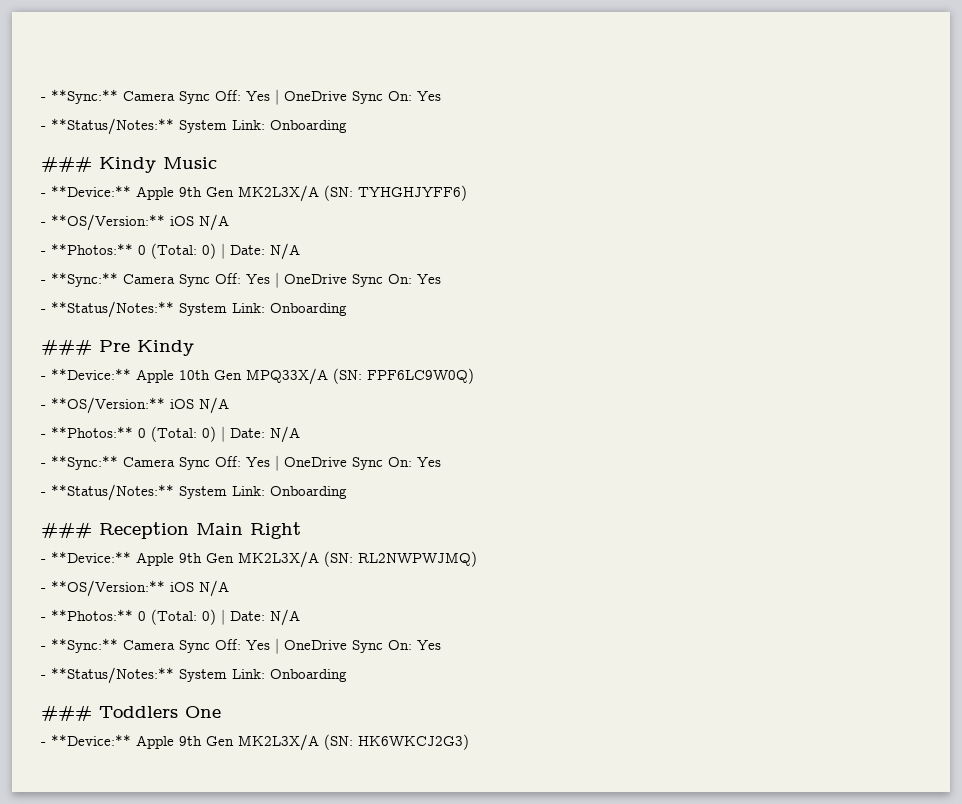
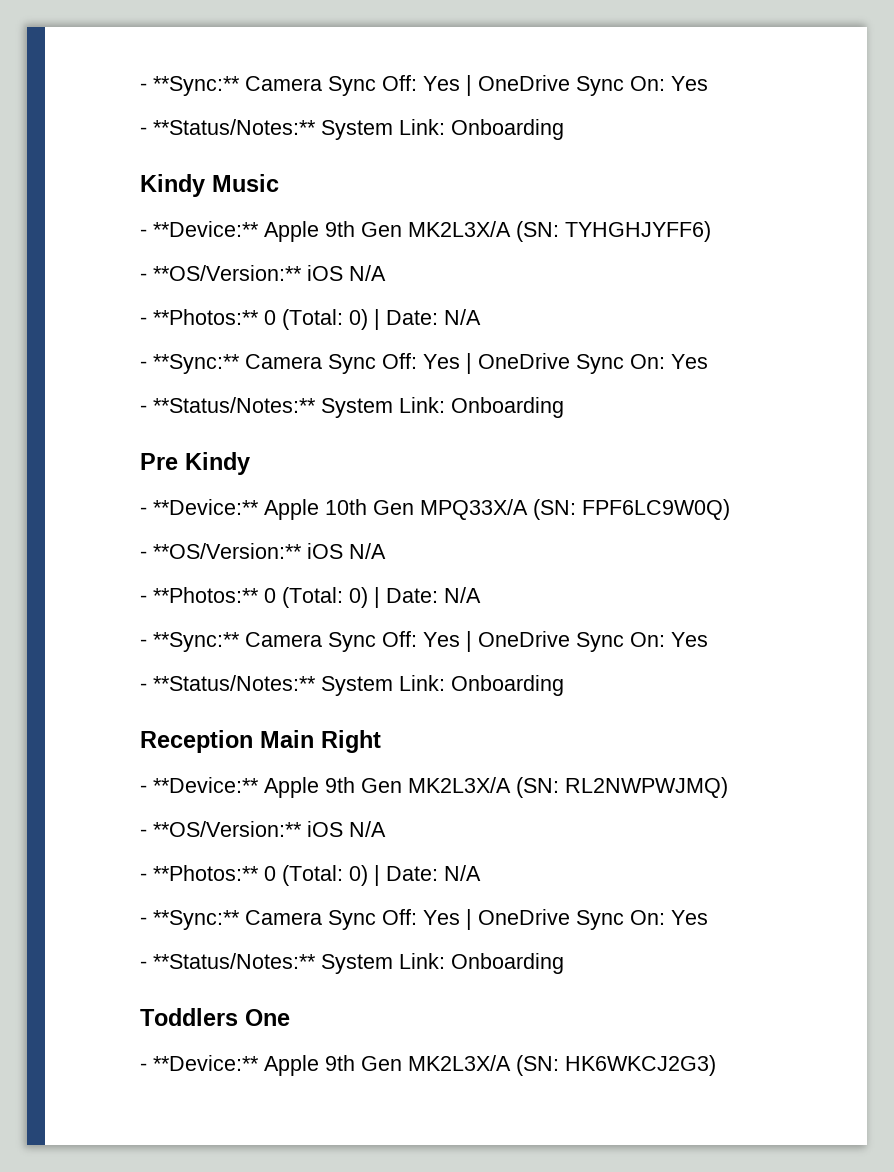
- ### Kindy Music
+ Kindy Music
- ### Pre Kindy
+ Pre Kindy
- ### Reception Main Right
+ Reception Main Right
- ### Toddlers One
+ Toddlers One

